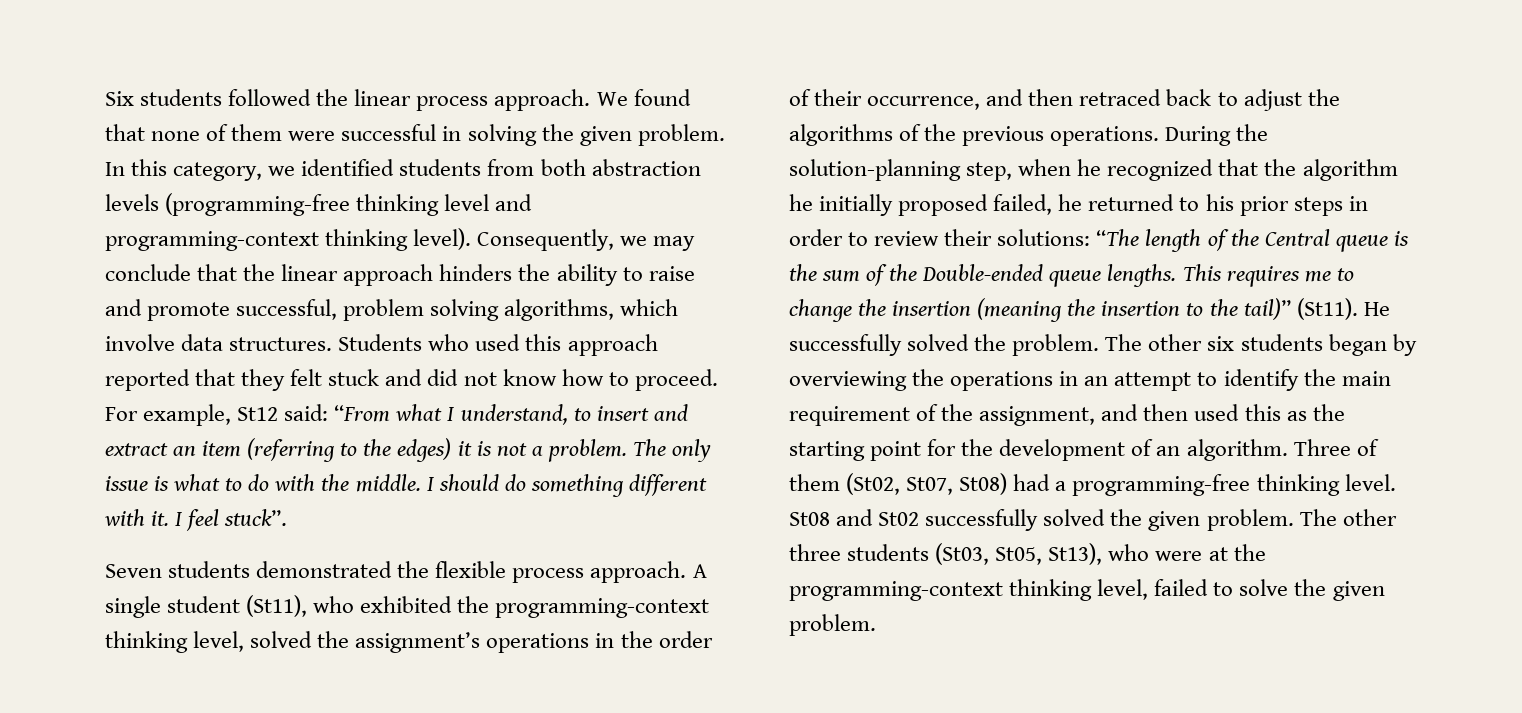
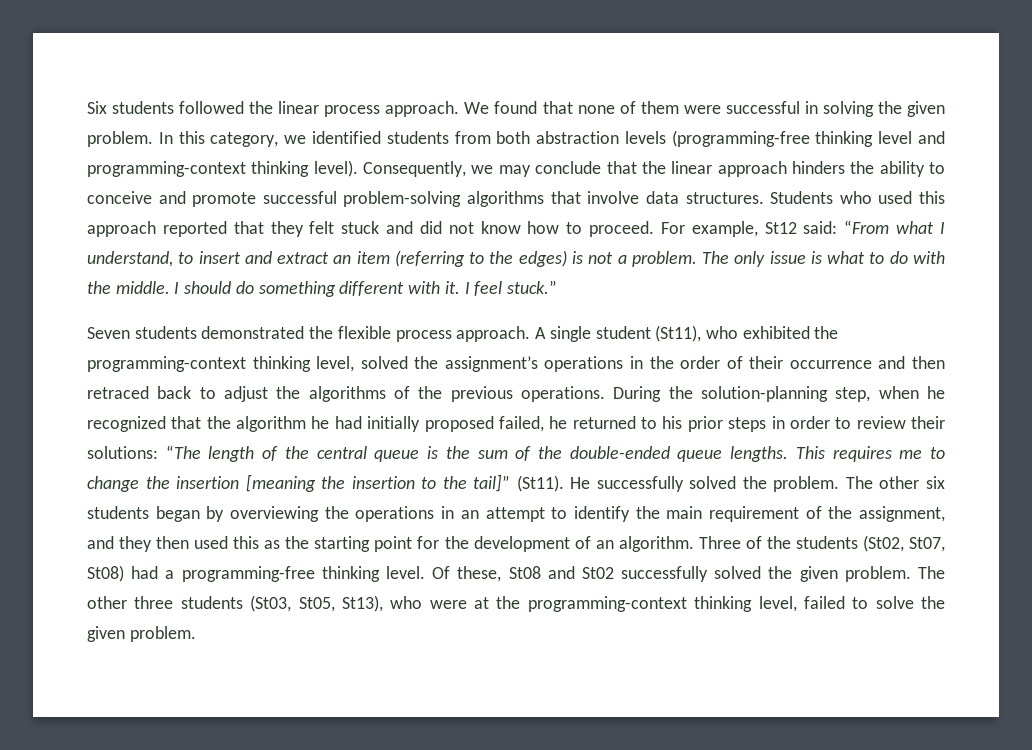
- Consequently, we may conclude that the linear approach hinders the ability to raise and promote successful, problem solving algorithms, which involve data structures.
+ Consequently, we may conclude that the linear approach hinders the ability to conceive and promote successful problem-solving algorithms that involve data structures.
- For example, St12 said: “From what I understand, to insert and extract an item (referring to the edges) it is not a problem.
+ For example, St12 said: “From what I understand, to insert and extract an item (referring to the edges) is not a problem.
- I feel stuck”.
+ I feel stuck.”
- A single student (St11), who exhibited the programming-context thinking level, solved the assignment’s operations in the order of their occurrence, and then retraced back to adjust the algorithms of the previous operations.
+ A single student (St11), who exhibited the programming-context thinking level, solved the assignment’s operations in the order of their occurrence and then retraced back to adjust the algorithms of the previous operations.
- During the solution-planning step, when he recognized that the algorithm he initially proposed failed, he returned to his prior steps in order to review their solutions: “The length of the Central queue is the sum of the Double-ended queue lengths.
+ During the solution-planning step, when he recognized that the algorithm he had initially proposed failed, he returned to his prior steps in order to review their solutions: “The length of the central queue is the sum of the double-ended queue lengths.
- This requires me to change the insertion (meaning the insertion to the tail)” (St11).
+ This requires me to change the insertion [meaning the insertion to the tail]” (St11).
- The other six students began by overviewing the operations in an attempt to identify the main requirement of the assignment, and then used this as the starting point for the development of an algorithm.
+ The other six students began by overviewing the operations in an attempt to identify the main requirement of the assignment, and they then used this as the starting point for the development of an algorithm.
- Three of them (St02, St07, St08) had a programming-free thinking level.
+ Three of the students (St02, St07, St08) had a programming-free thinking level.
- St08 and St02 successfully solved the given problem.
+ Of these, St08 and St02 successfully solved the given problem.

